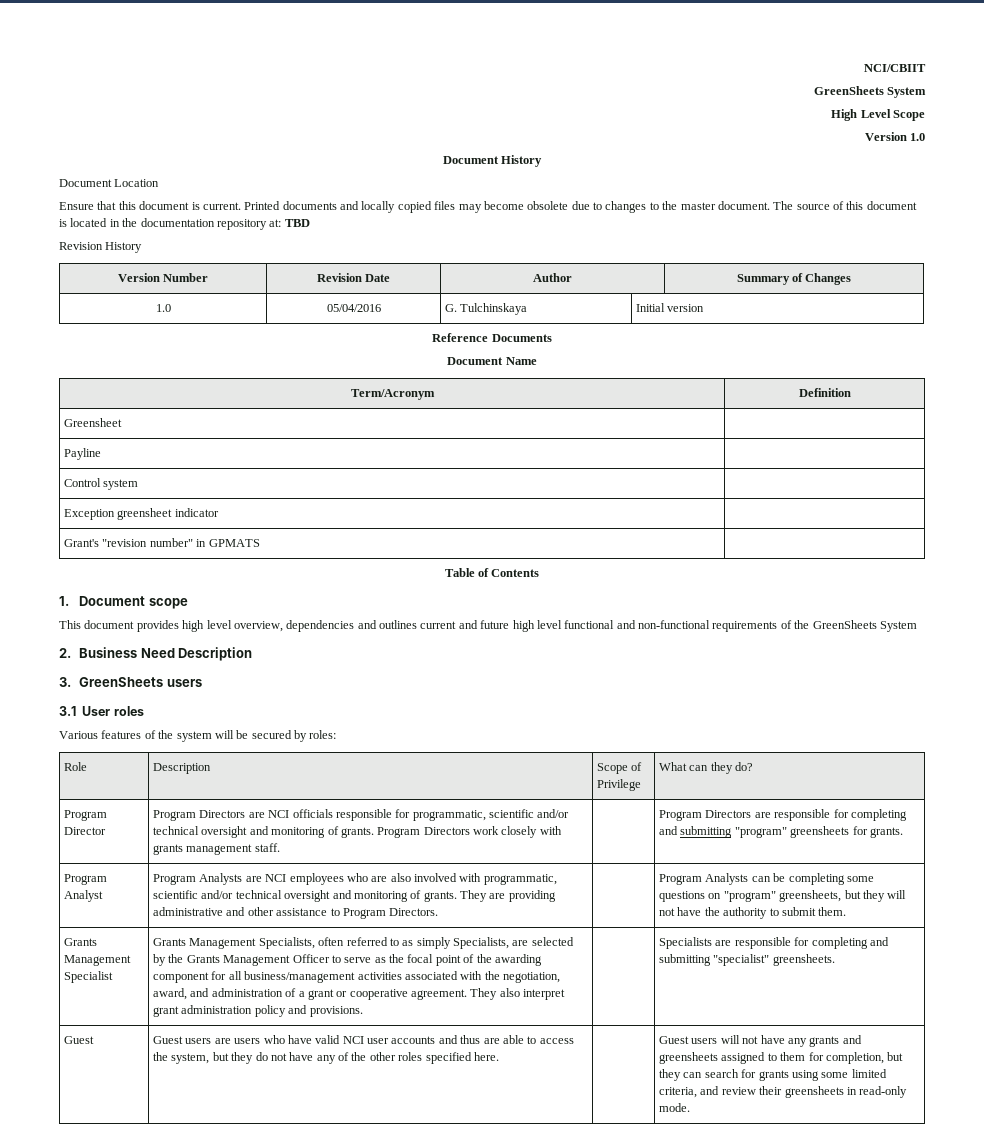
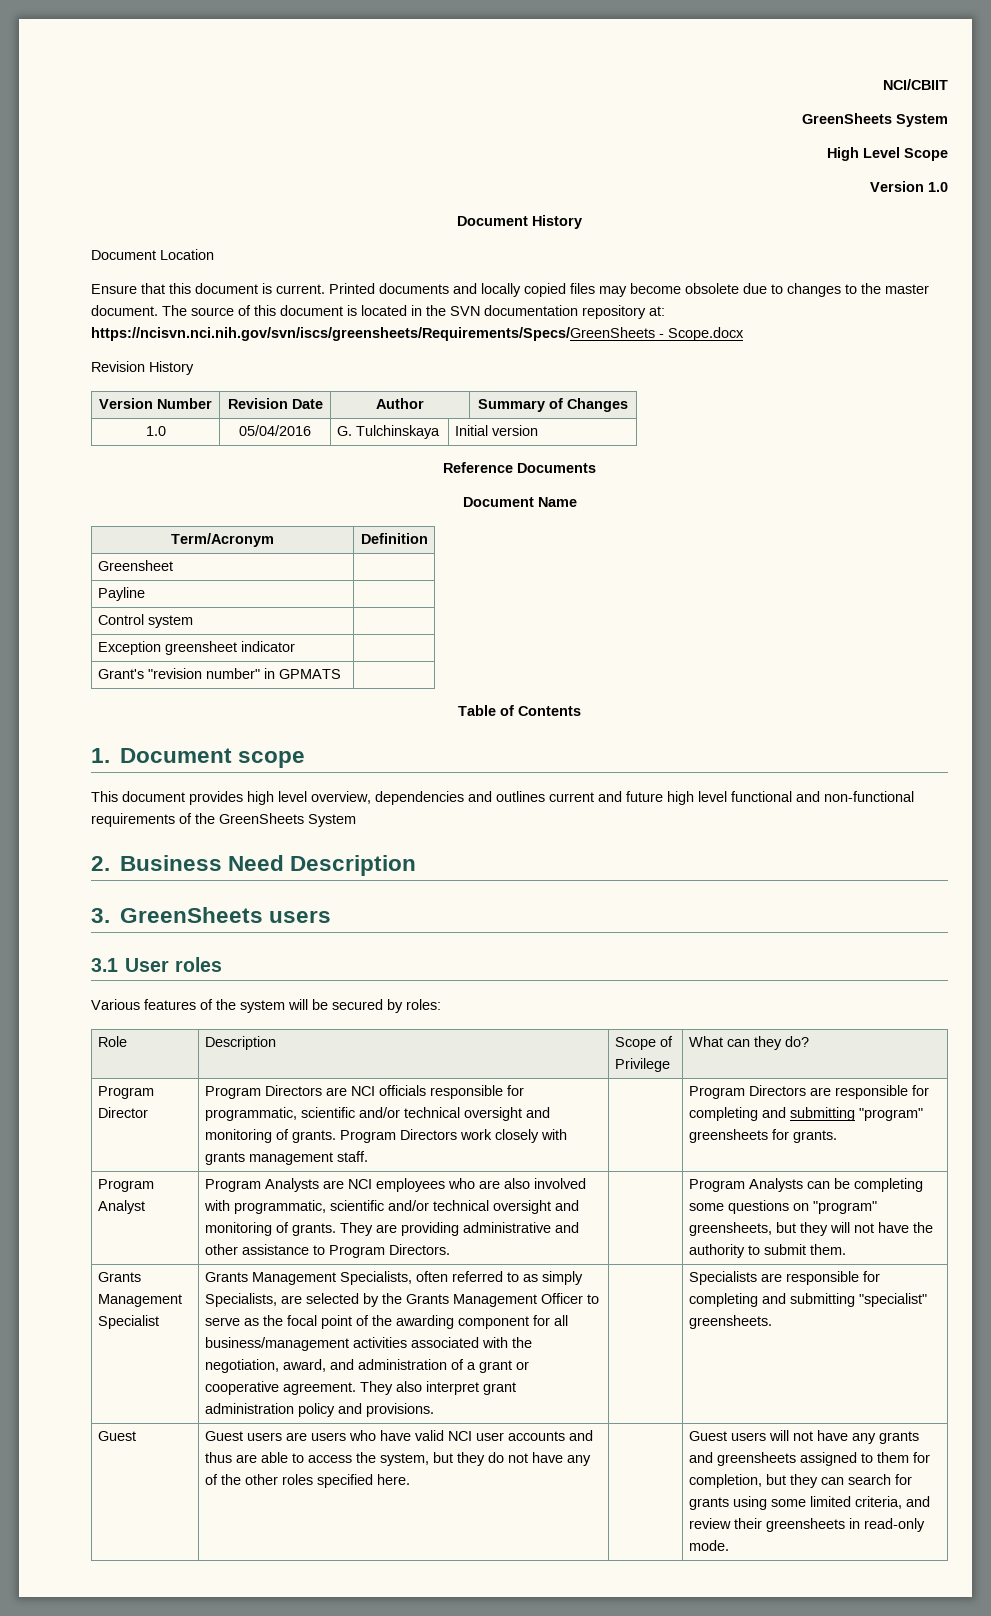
- The source of this document is located in the documentation repository at: TBD
+ The source of this document is located in the SVN documentation repository at: https://ncisvn.nci.nih.gov/svn/iscs/greensheets/Requirements/Specs/GreenSheets - Scope.docx

